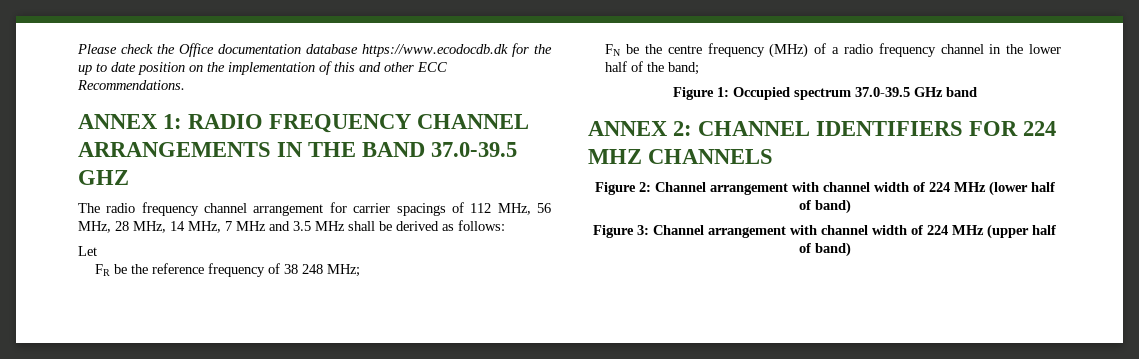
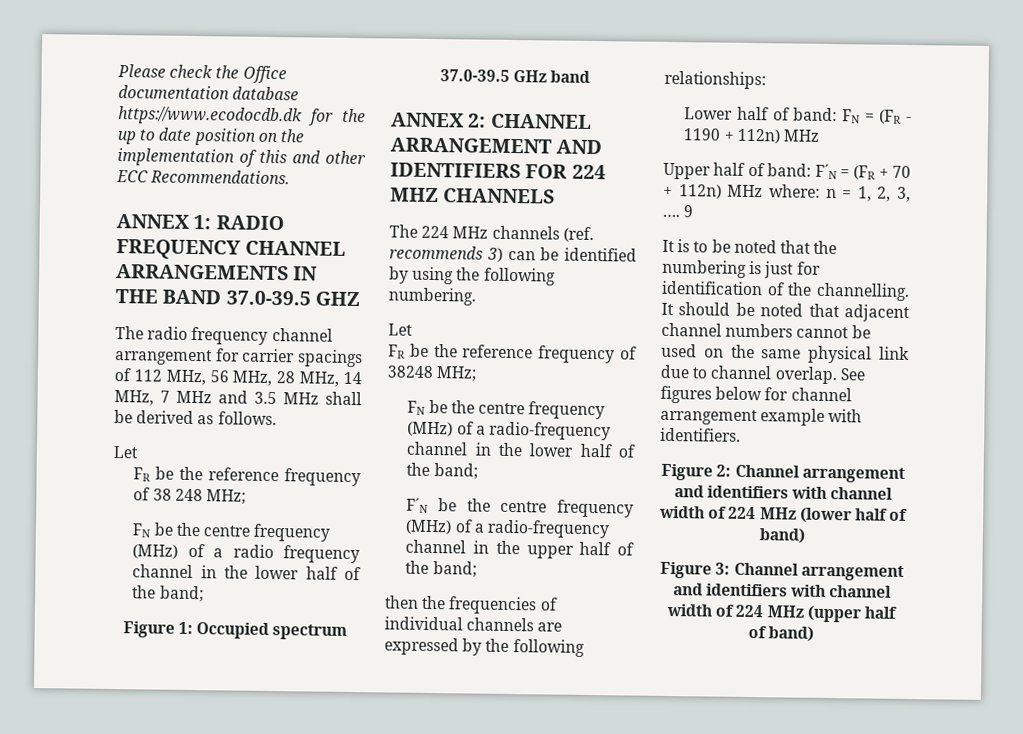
- The radio frequency channel arrangement for carrier spacings of 112 MHz, 56 MHz, 28 MHz, 14 MHz, 7 MHz and 3.5 MHz shall be derived as follows:
+ The radio frequency channel arrangement for carrier spacings of 112 MHz, 56 MHz, 28 MHz, 14 MHz, 7 MHz and 3.5 MHz shall be derived as follows.
- ANNEX 2: CHANNEL IDENTIFIERS FOR 224 MHZ CHANNELS
+ ANNEX 2: CHANNEL ARRANGEMENT AND IDENTIFIERS FOR 224 MHZ CHANNELS
+ The 224 MHz channels (ref. recommends 3) can be identified by using the following numbering.
+ Let
+ FR be the reference frequency of 38248 MHz;
+ FN be the centre frequency (MHz) of a radio-frequency channel in the lower half of the band;
+ F´N be the centre frequency (MHz) of a radio-frequency channel in the upper half of the band;
+ then the frequencies of individual channels are expressed by the following relationships:
+ Lower half of band: FN = (FR - 1190 + 112n) MHz
+ Upper half of band: F´N = (FR + 70 + 112n) MHz where: n = 1, 2, 3, …. 9
+ It is to be noted that the numbering is just for identification of the channelling. It should be noted that adjacent channel numbers cannot be used on the same physical link due to channel overlap. See figures below for channel arrangement example with identifiers.
- Figure 2: Channel arrangement with channel width of 224 MHz (lower half of band)
+ Figure 2: Channel arrangement and identifiers with channel width of 224 MHz (lower half of band)
- Figure 3: Channel arrangement with channel width of 224 MHz (upper half of band)
+ Figure 3: Channel arrangement and identifiers with channel width of 224 MHz (upper half of band)

